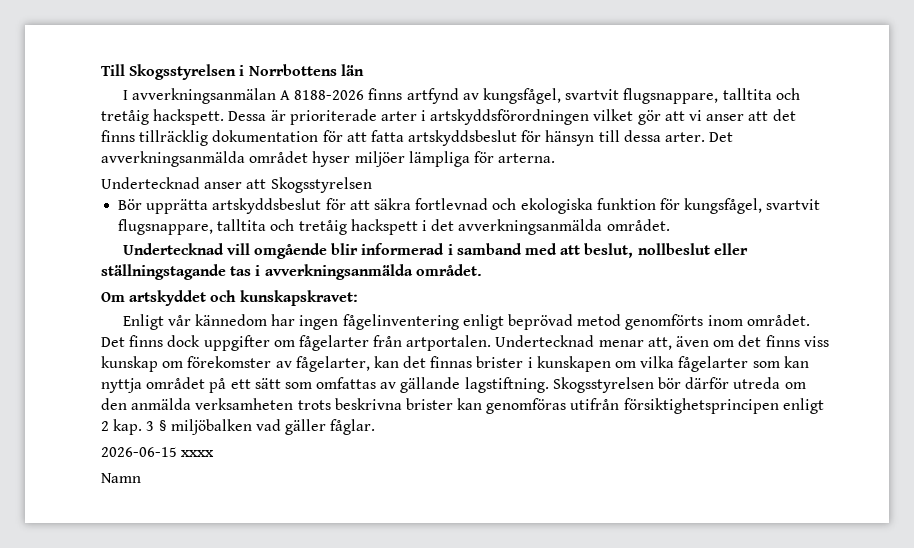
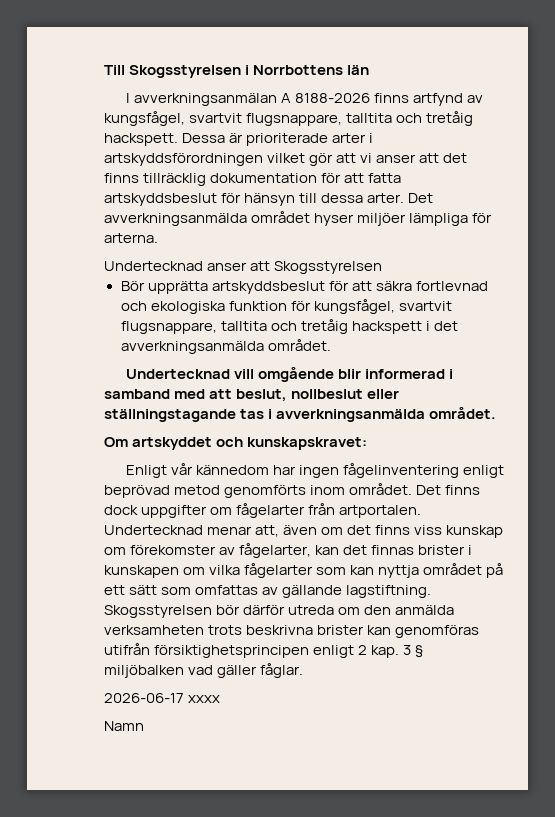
- 2026-06-15 xxxx
+ 2026-06-17 xxxx

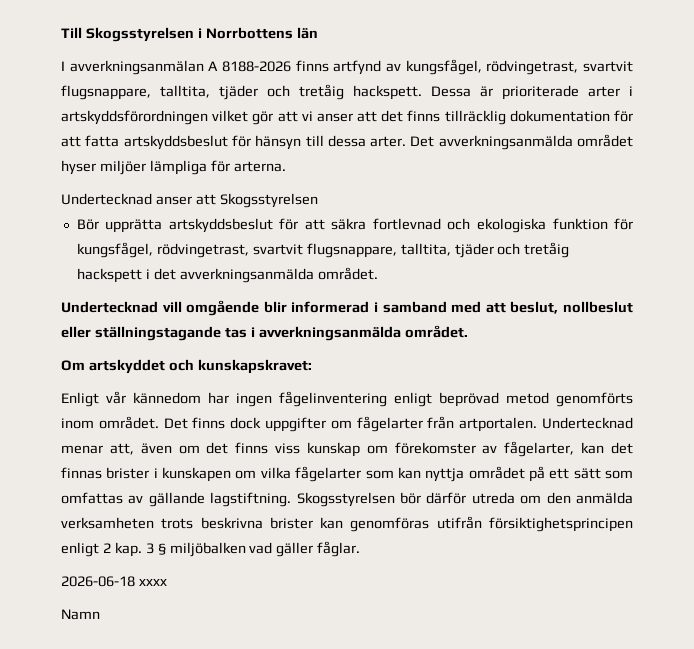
- I avverkningsanmälan A 8188-2026 finns artfynd av kungsfågel, svartvit flugsnappare, talltita och tretåig hackspett.
+ I avverkningsanmälan A 8188-2026 finns artfynd av kungsfågel, rödvingetrast, svartvit flugsnappare, talltita, tjäder och tretåig hackspett.
- Bör upprätta artskyddsbeslut för att säkra fortlevnad och ekologiska funktion för kungsfågel, svartvit flugsnappare, talltita och tretåig hackspett i det avverkningsanmälda området.
+ Bör upprätta artskyddsbeslut för att säkra fortlevnad och ekologiska funktion för kungsfågel, rödvingetrast, svartvit flugsnappare, talltita, tjäder och tretåig hackspett i det avverkningsanmälda området.
- 2026-06-17 xxxx
+ 2026-06-18 xxxx

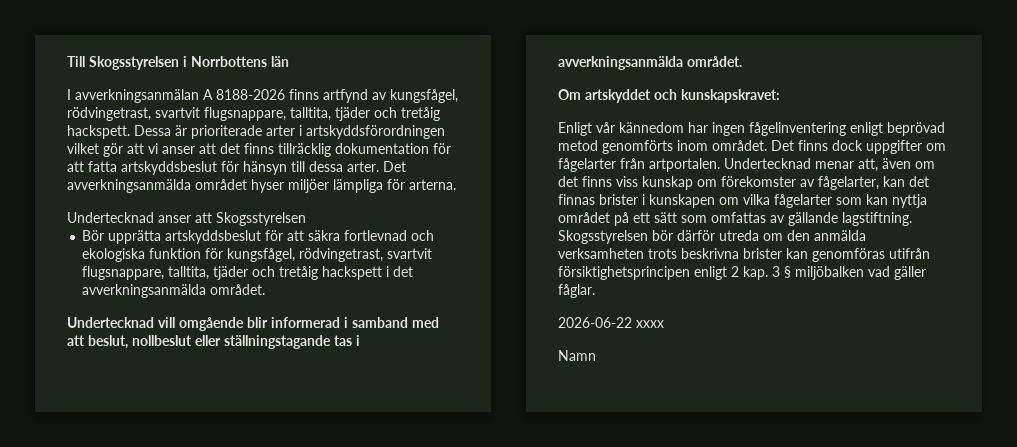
- 2026-06-18 xxxx
+ 2026-06-22 xxxx

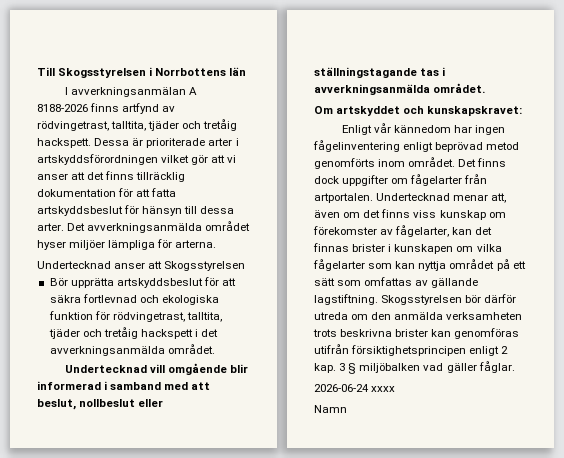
- I avverkningsanmälan A 8188-2026 finns artfynd av kungsfågel, rödvingetrast, svartvit flugsnappare, talltita, tjäder och tretåig hackspett.
+ I avverkningsanmälan A 8188-2026 finns artfynd av rödvingetrast, talltita, tjäder och tretåig hackspett.
- Bör upprätta artskyddsbeslut för att säkra fortlevnad och ekologiska funktion för kungsfågel, rödvingetrast, svartvit flugsnappare, talltita, tjäder och tretåig hackspett i det avverkningsanmälda området.
+ Bör upprätta artskyddsbeslut för att säkra fortlevnad och ekologiska funktion för rödvingetrast, talltita, tjäder och tretåig hackspett i det avverkningsanmälda området.
- 2026-06-22 xxxx
+ 2026-06-24 xxxx

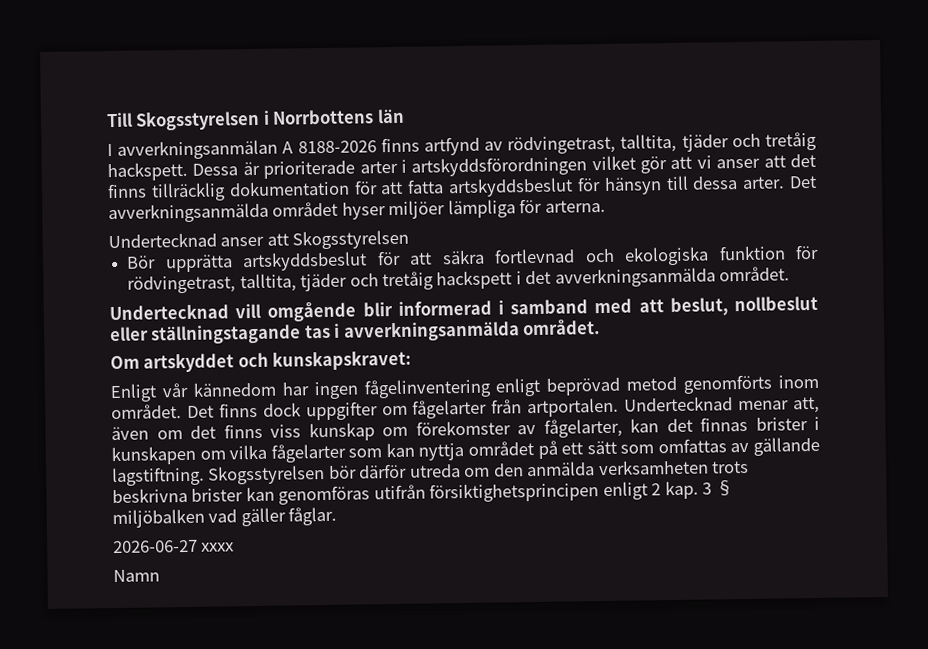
- 2026-06-24 xxxx
+ 2026-06-27 xxxx

